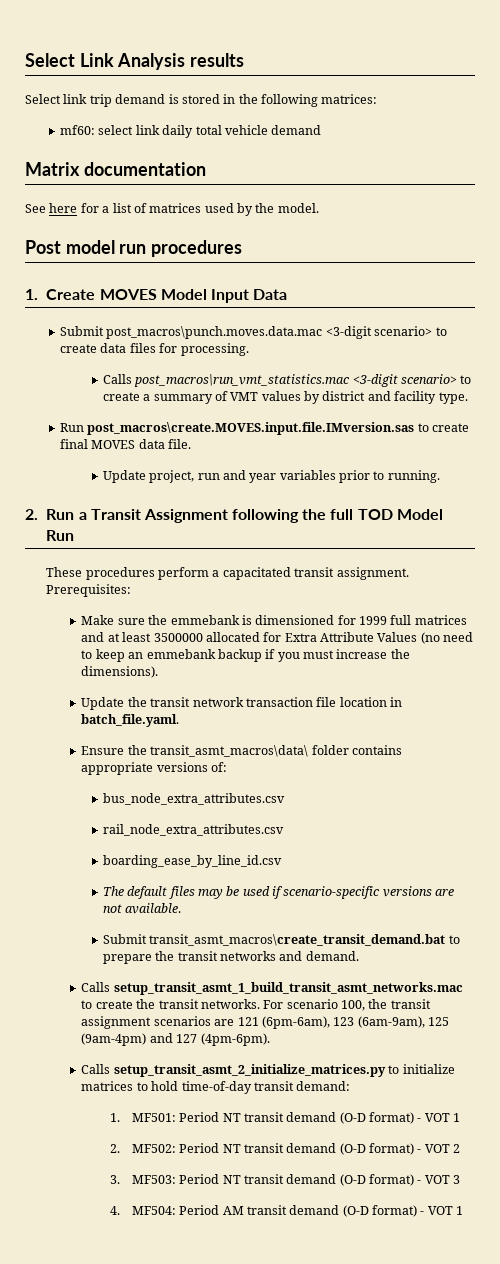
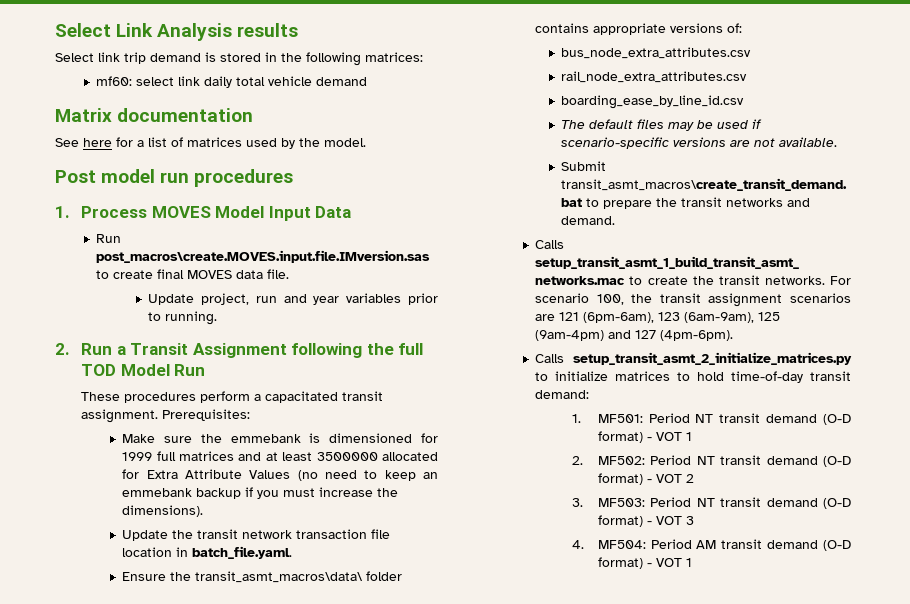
- 1. Create MOVES Model Input Data
+ 1. Process MOVES Model Input Data
- Submit post_macros\punch.moves.data.mac <3-digit scenario> to create data files for processing.
- Calls post_macros\run_vmt_statistics.mac <3-digit scenario> to create a summary of VMT values by district and facility type.

